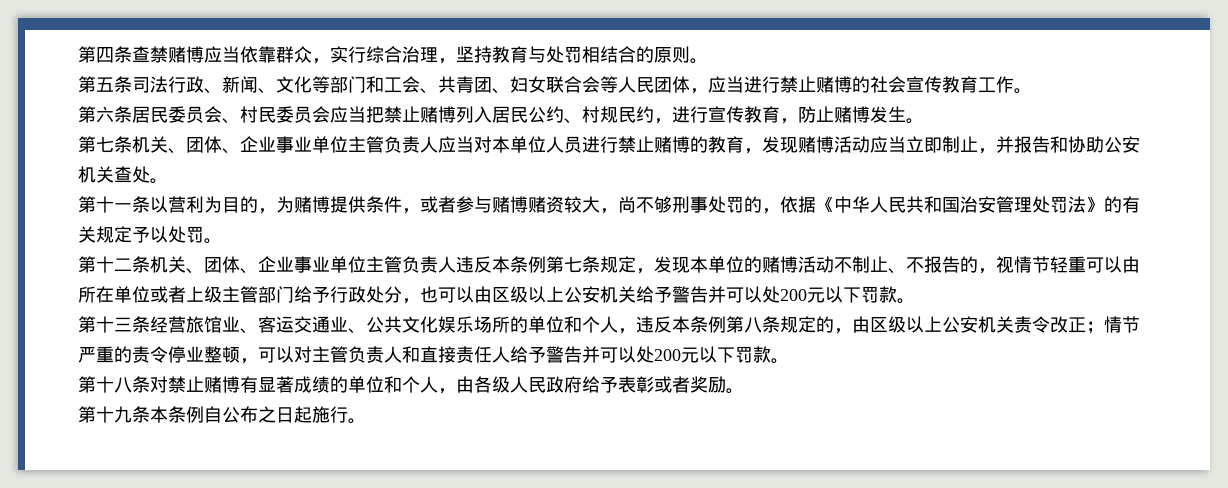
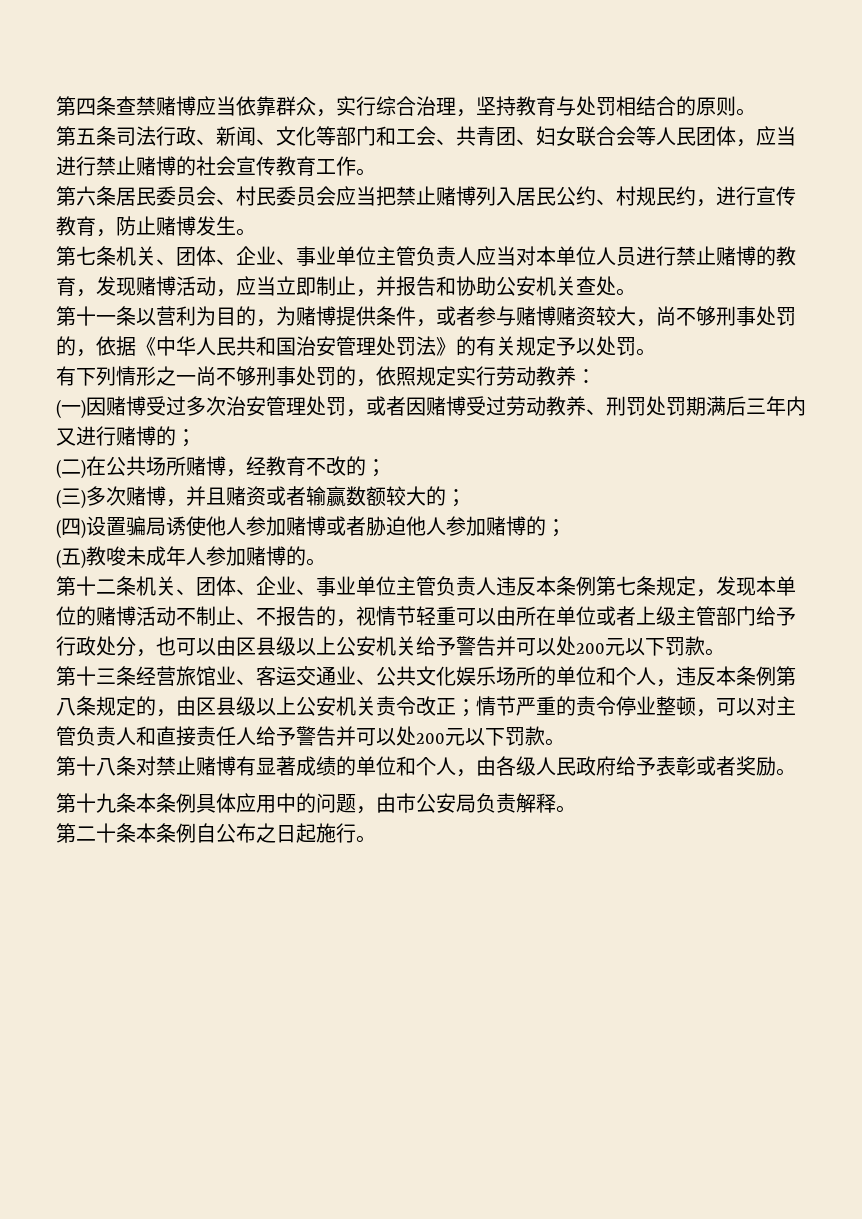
- 第七条机关、团体、企业事业单位主管负责人应当对本单位人员进行禁止赌博的教育，发现赌博活动应当立即制止，并报告和协助公安机关查处。
+ 第七条机关、团体、企业、事业单位主管负责人应当对本单位人员进行禁止赌博的教育，发现赌博活动，应当立即制止，并报告和协助公安机关查处。
+ 有下列情形之一尚不够刑事处罚的，依照规定实行劳动教养：
+ (一)因赌博受过多次治安管理处罚，或者因赌博受过劳动教养、刑罚处罚期满后三年内又进行赌博的；
+ (二)在公共场所赌博，经教育不改的；
+ (三)多次赌博，并且赌资或者输赢数额较大的；
+ (四)设置骗局诱使他人参加赌博或者胁迫他人参加赌博的；
+ (五)教唆未成年人参加赌博的。
- 第十二条机关、团体、企业事业单位主管负责人违反本条例第七条规定，发现本单位的赌博活动不制止、不报告的，视情节轻重可以由所在单位或者上级主管部门给予行政处分，也可以由区级以上公安机关给予警告并可以处200元以下罚款。
+ 第十二条机关、团体、企业、事业单位主管负责人违反本条例第七条规定，发现本单位的赌博活动不制止、不报告的，视情节轻重可以由所在单位或者上级主管部门给予行政处分，也可以由区县级以上公安机关给予警告并可以处200元以下罚款。
- 第十三条经营旅馆业、客运交通业、公共文化娱乐场所的单位和个人，违反本条例第八条规定的，由区级以上公安机关责令改正；情节严重的责令停业整顿，可以对主管负责人和直接责任人给予警告并可以处200元以下罚款。
+ 第十三条经营旅馆业、客运交通业、公共文化娱乐场所的单位和个人，违反本条例第八条规定的，由区县级以上公安机关责令改正；情节严重的责令停业整顿，可以对主管负责人和直接责任人给予警告并可以处200元以下罚款。
- 第十九条本条例自公布之日起施行。
+ 第十九条本条例具体应用中的问题，由市公安局负责解释。
+ 第二十条本条例自公布之日起施行。

